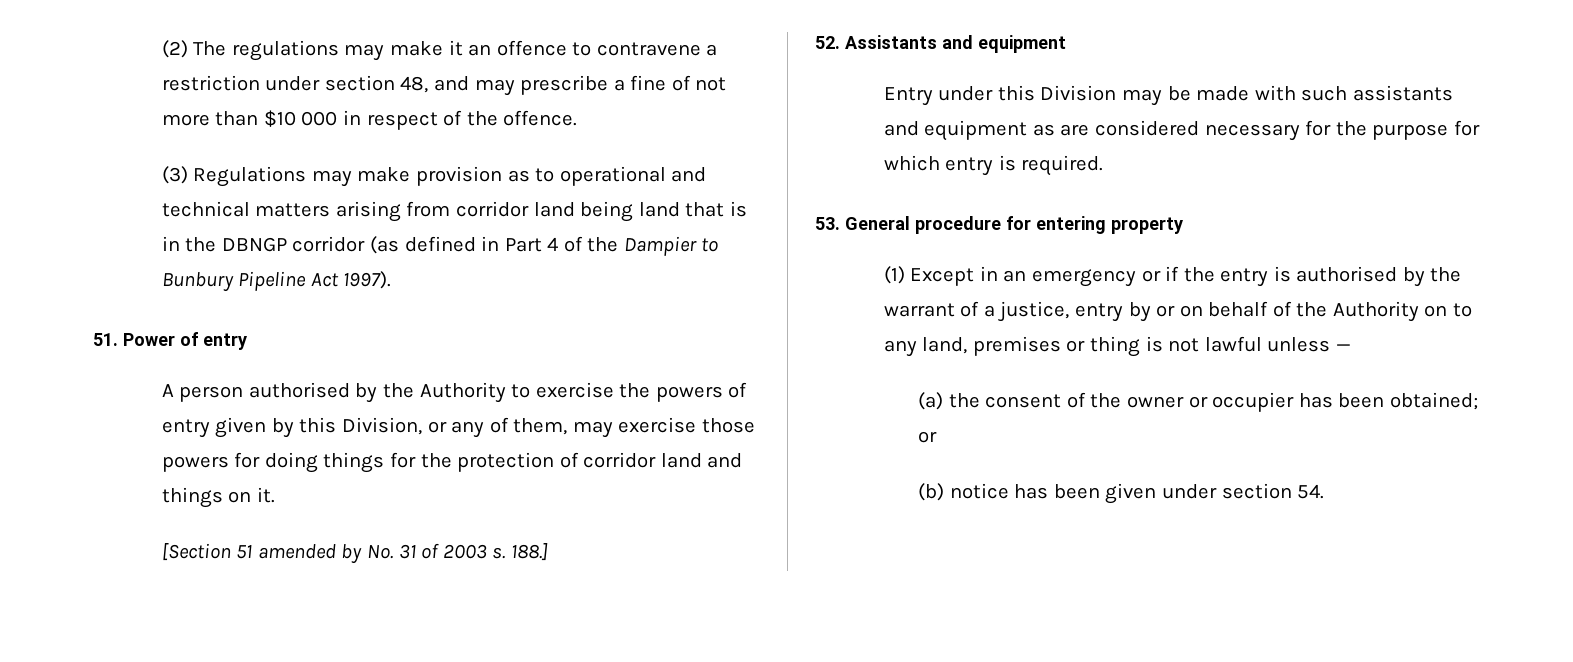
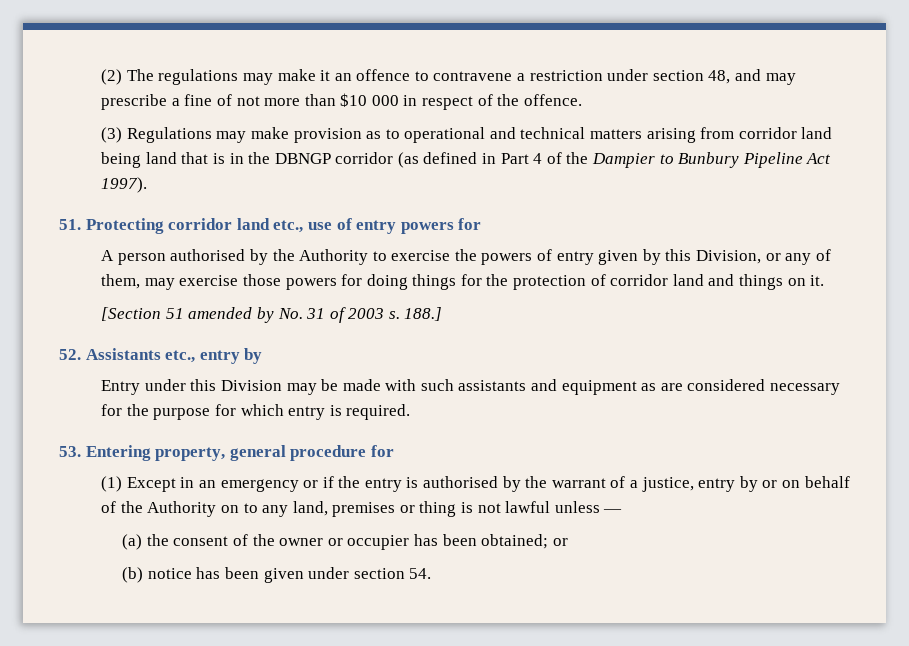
- 51. Power of entry
+ 51. Protecting corridor land etc., use of entry powers for
- 52. Assistants and equipment
+ 52. Assistants etc., entry by
- 53. General procedure for entering property
+ 53. Entering property, general procedure for

